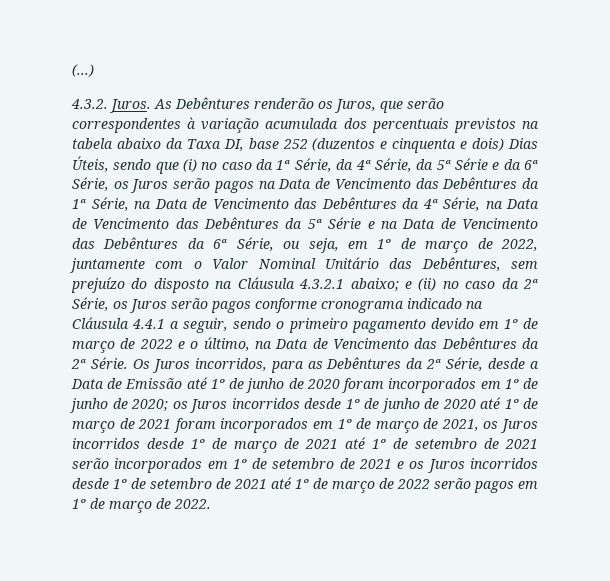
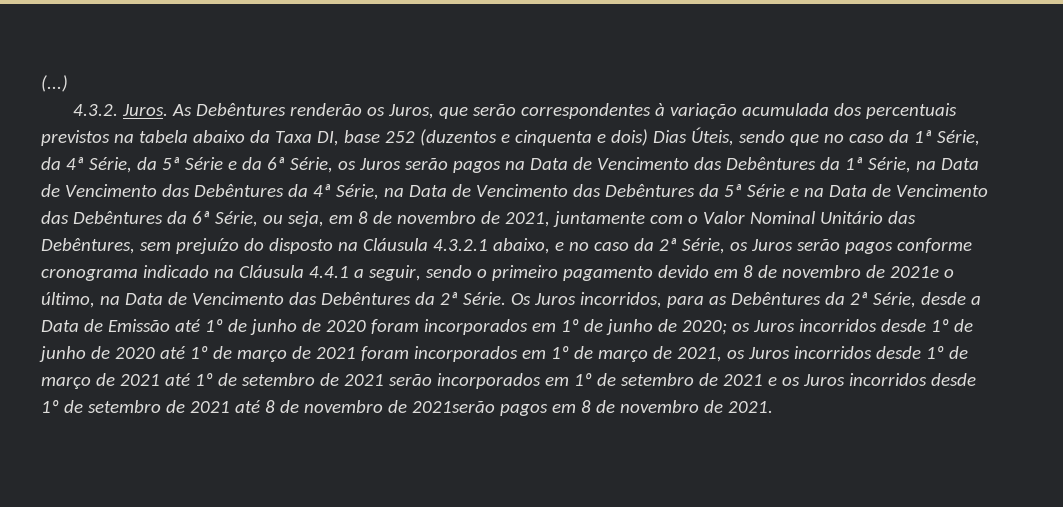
- As Debêntures renderão os Juros, que serão correspondentes à variação acumulada dos percentuais previstos na tabela abaixo da Taxa DI, base 252 (duzentos e cinquenta e dois) Dias Úteis, sendo que (i) no caso da 1ª Série, da 4ª Série, da 5ª Série e da 6ª Série, os Juros serão pagos na Data de Vencimento das Debêntures da 1ª Série, na Data de Vencimento das Debêntures da 4ª Série, na Data de Vencimento das Debêntures da 5ª Série e na Data de Vencimento das Debêntures da 6ª Série, ou seja, em 1º de março de 2022, juntamente com o Valor Nominal Unitário das Debêntures, sem prejuízo do disposto na Cláusula 4.3.2.1 abaixo; e (ii) no caso da 2ª Série, os Juros serão pagos conforme cronograma indicado na Cláusula 4.4.1 a seguir, sendo o primeiro pagamento devido em 1º de março de 2022 e o último, na Data de Vencimento das Debêntures da 2ª Série.
+ As Debêntures renderão os Juros, que serão correspondentes à variação acumulada dos percentuais previstos na tabela abaixo da Taxa DI, base 252 (duzentos e cinquenta e dois) Dias Úteis, sendo que no caso da 1ª Série, da 4ª Série, da 5ª Série e da 6ª Série, os Juros serão pagos na Data de Vencimento das Debêntures da 1ª Série, na Data de Vencimento das Debêntures da 4ª Série, na Data de Vencimento das Debêntures da 5ª Série e na Data de Vencimento das Debêntures da 6ª Série, ou seja, em 8 de novembro de 2021, juntamente com o Valor Nominal Unitário das Debêntures, sem prejuízo do disposto na Cláusula 4.3.2.1 abaixo, e no caso da 2ª Série, os Juros serão pagos conforme cronograma indicado na Cláusula 4.4.1 a seguir, sendo o primeiro pagamento devido em 8 de novembro de 2021e o último, na Data de Vencimento das Debêntures da 2ª Série.
- os Juros incorridos desde 1º de junho de 2020 até 1º de março de 2021 foram incorporados em 1º de março de 2021, os Juros incorridos desde 1º de março de 2021 até 1º de setembro de 2021 serão incorporados em 1º de setembro de 2021 e os Juros incorridos desde 1º de setembro de 2021 até 1º de março de 2022 serão pagos em 1º de março de 2022.
+ os Juros incorridos desde 1º de junho de 2020 até 1º de março de 2021 foram incorporados em 1º de março de 2021, os Juros incorridos desde 1º de março de 2021 até 1º de setembro de 2021 serão incorporados em 1º de setembro de 2021 e os Juros incorridos desde 1º de setembro de 2021 até 8 de novembro de 2021serão pagos em 8 de novembro de 2021.

